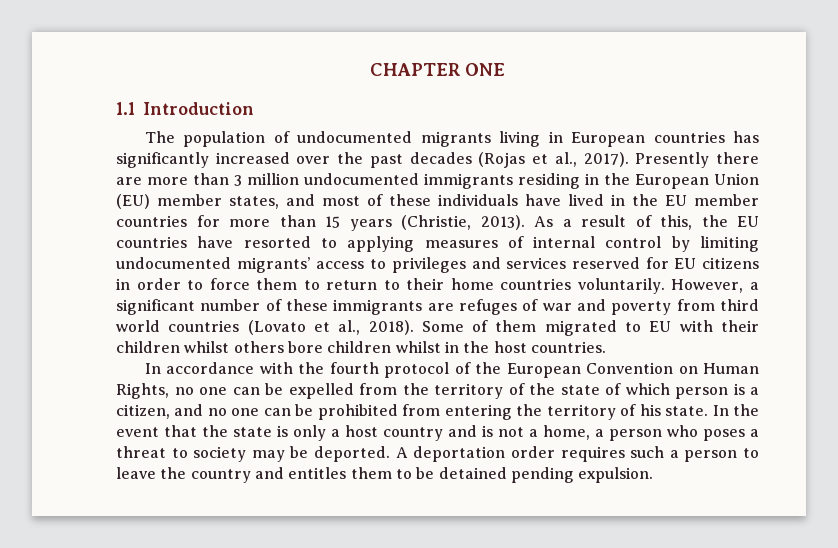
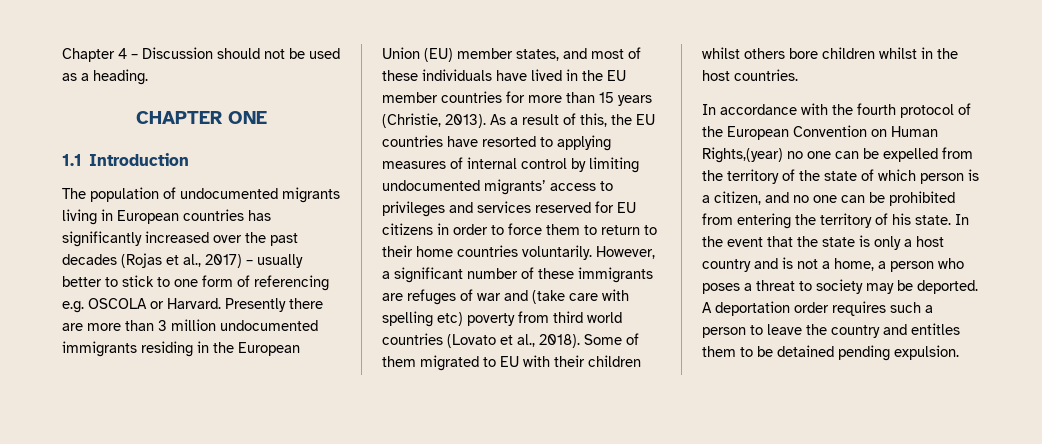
+ Chapter 4 – Discussion should not be used as a heading.
- The population of undocumented migrants living in European countries has significantly increased over the past decades (Rojas et al., 2017).
+ The population of undocumented migrants living in European countries has significantly increased over the past decades (Rojas et al., 2017) – usually better to stick to one form of referencing e.g. OSCOLA or Harvard.
- However, a significant number of these immigrants are refuges of war and poverty from third world countries (Lovato et al., 2018).
+ However, a significant number of these immigrants are refuges of war and (take care with spelling etc) poverty from third world countries (Lovato et al., 2018).
- In accordance with the fourth protocol of the European Convention on Human Rights, no one can be expelled from the territory of the state of which person is a citizen, and no one can be prohibited from entering the territory of his state.
+ In accordance with the fourth protocol of the European Convention on Human Rights,(year) no one can be expelled from the territory of the state of which person is a citizen, and no one can be prohibited from entering the territory of his state.

